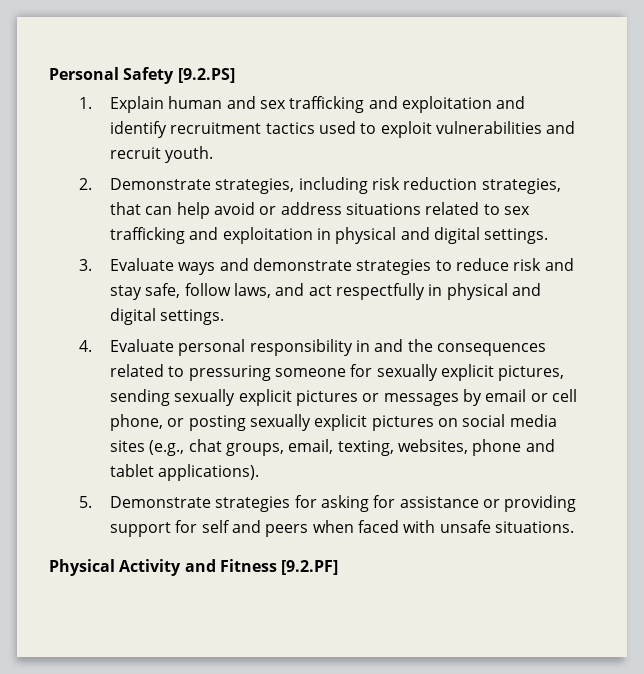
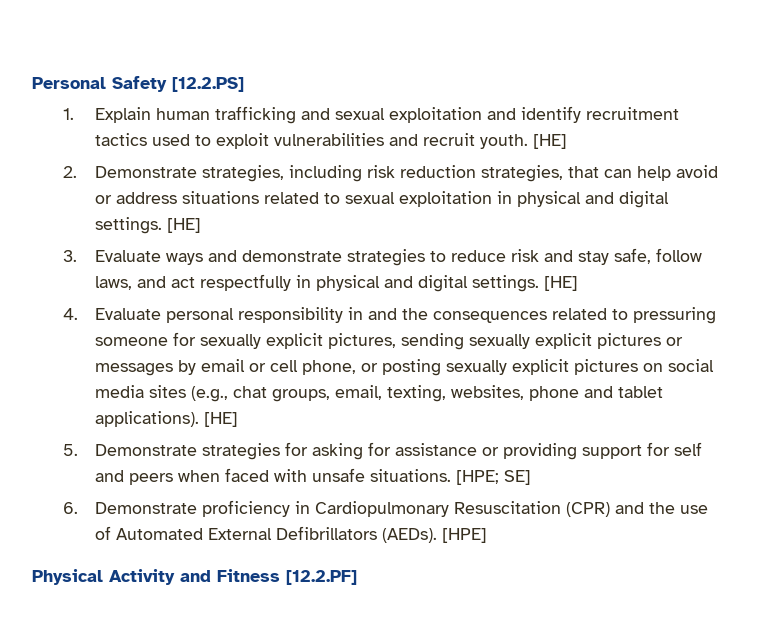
- Personal Safety [9.2.PS]
+ Personal Safety [12.2.PS]
- 1. Explain human and sex trafficking and exploitation and identify recruitment tactics used to exploit vulnerabilities and recruit youth.
+ 1. Explain human trafficking and sexual exploitation and identify recruitment tactics used to exploit vulnerabilities and recruit youth. [HE]
- 2. Demonstrate strategies, including risk reduction strategies, that can help avoid or address situations related to sex trafficking and exploitation in physical and digital settings.
+ 2. Demonstrate strategies, including risk reduction strategies, that can help avoid or address situations related to sexual exploitation in physical and digital settings. [HE]
- 3. Evaluate ways and demonstrate strategies to reduce risk and stay safe, follow laws, and act respectfully in physical and digital settings.
+ 3. Evaluate ways and demonstrate strategies to reduce risk and stay safe, follow laws, and act respectfully in physical and digital settings. [HE]
- 4. Evaluate personal responsibility in and the consequences related to pressuring someone for sexually explicit pictures, sending sexually explicit pictures or messages by email or cell phone, or posting sexually explicit pictures on social media sites (e.g., chat groups, email, texting, websites, phone and tablet applications).
+ 4. Evaluate personal responsibility in and the consequences related to pressuring someone for sexually explicit pictures, sending sexually explicit pictures or messages by email or cell phone, or posting sexually explicit pictures on social media sites (e.g., chat groups, email, texting, websites, phone and tablet applications). [HE]
+ [HPE; SE]
+ 6. Demonstrate proficiency in Cardiopulmonary Resuscitation (CPR) and the use of Automated External Defibrillators (AEDs). [HPE]
- Physical Activity and Fitness [9.2.PF]
+ Physical Activity and Fitness [12.2.PF]

